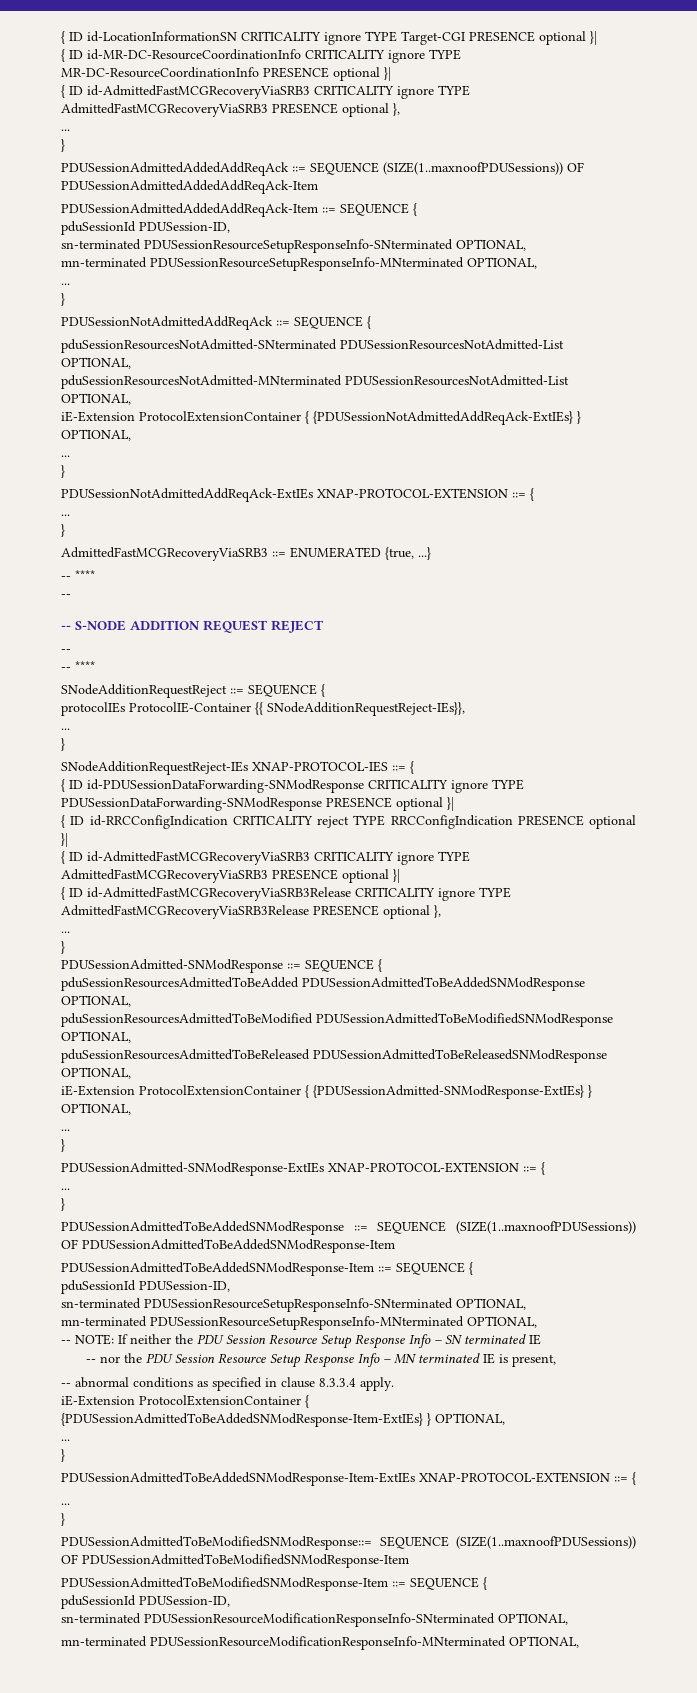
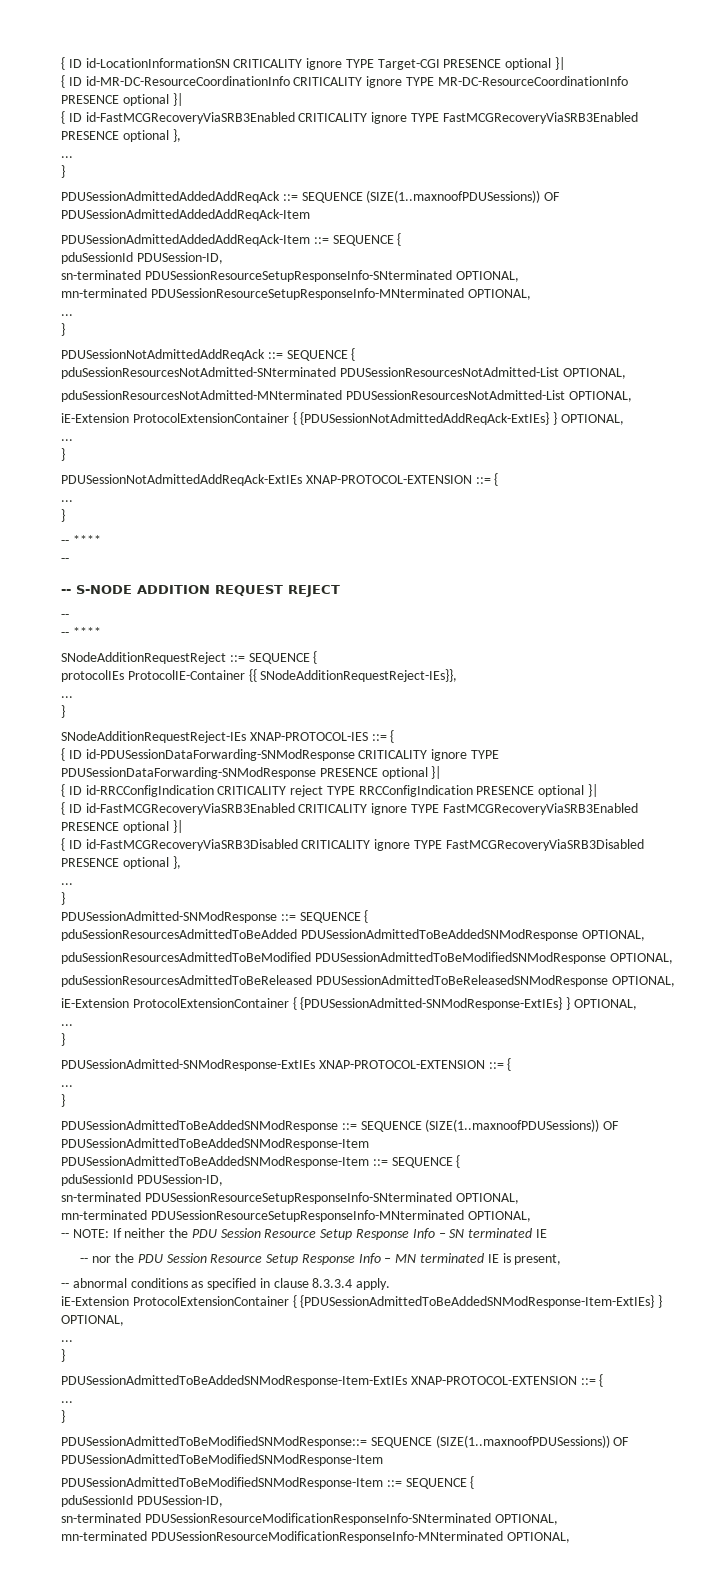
- { ID id-AdmittedFastMCGRecoveryViaSRB3 CRITICALITY ignore TYPE AdmittedFastMCGRecoveryViaSRB3 PRESENCE optional },
+ { ID id-FastMCGRecoveryViaSRB3Enabled CRITICALITY ignore TYPE FastMCGRecoveryViaSRB3Enabled PRESENCE optional },
- AdmittedFastMCGRecoveryViaSRB3 ::= ENUMERATED {true, ...}
- { ID id-AdmittedFastMCGRecoveryViaSRB3 CRITICALITY ignore TYPE AdmittedFastMCGRecoveryViaSRB3 PRESENCE optional }|
- { ID id-AdmittedFastMCGRecoveryViaSRB3Release CRITICALITY ignore TYPE AdmittedFastMCGRecoveryViaSRB3Release PRESENCE optional },
+ { ID id-FastMCGRecoveryViaSRB3Enabled CRITICALITY ignore TYPE FastMCGRecoveryViaSRB3Enabled PRESENCE optional }|
+ { ID id-FastMCGRecoveryViaSRB3Disabled CRITICALITY ignore TYPE FastMCGRecoveryViaSRB3Disabled PRESENCE optional },

